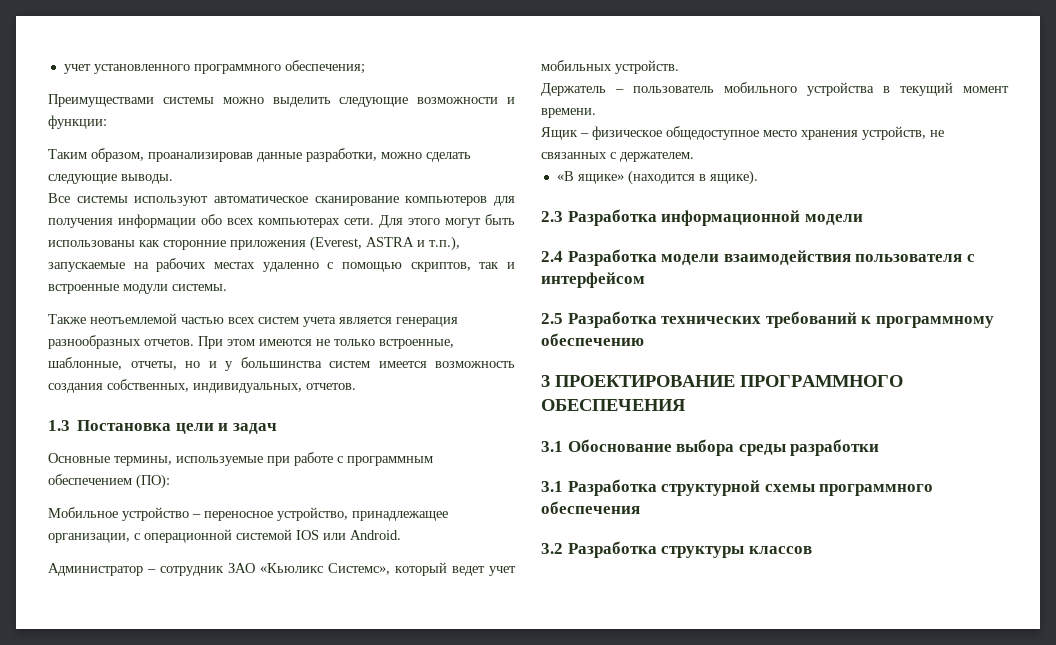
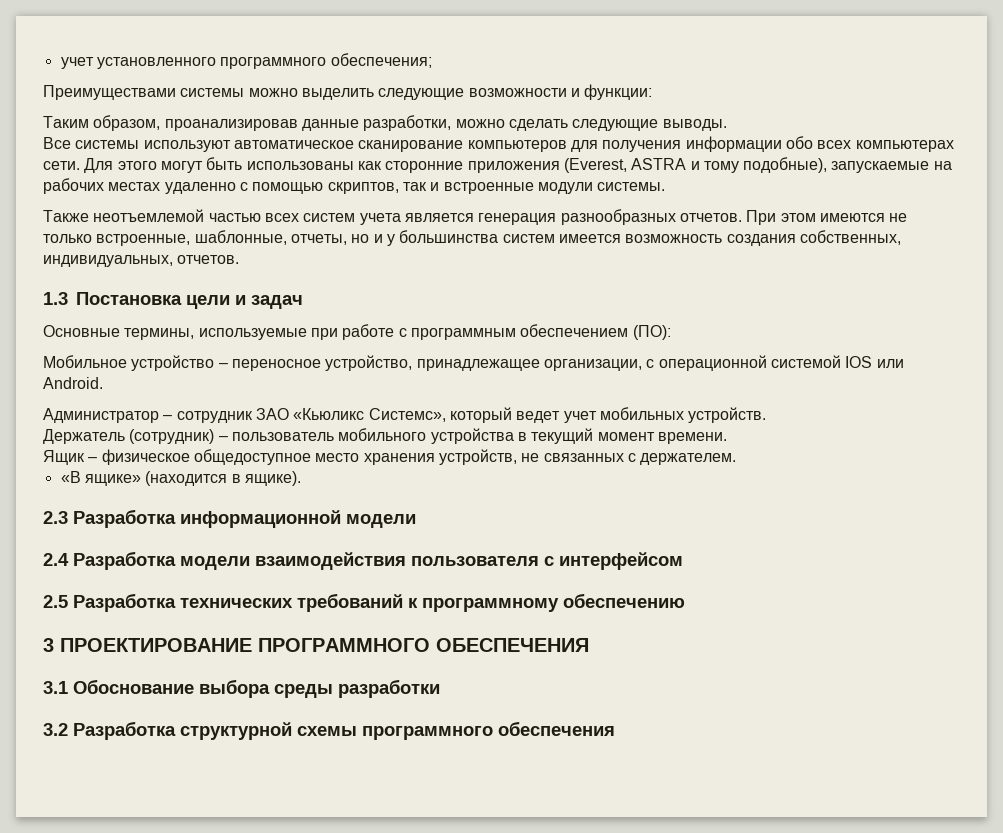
- Для этого могут быть использованы как сторонние приложения (Everest, ASTRA и т.п.), запускаемые на рабочих местах удаленно с помощью скриптов, так и встроенные модули системы.
+ Для этого могут быть использованы как сторонние приложения (Everest, ASTRA и тому подобные), запускаемые на рабочих местах удаленно с помощью скриптов, так и встроенные модули системы.
- Держатель – пользователь мобильного устройства в текущий момент времени.
+ Держатель (сотрудник) – пользователь мобильного устройства в текущий момент времени.
- 3.1 Разработка структурной схемы программного обеспечения
+ 3.2 Разработка структурной схемы программного обеспечения
- 3.2 Разработка структуры классов

